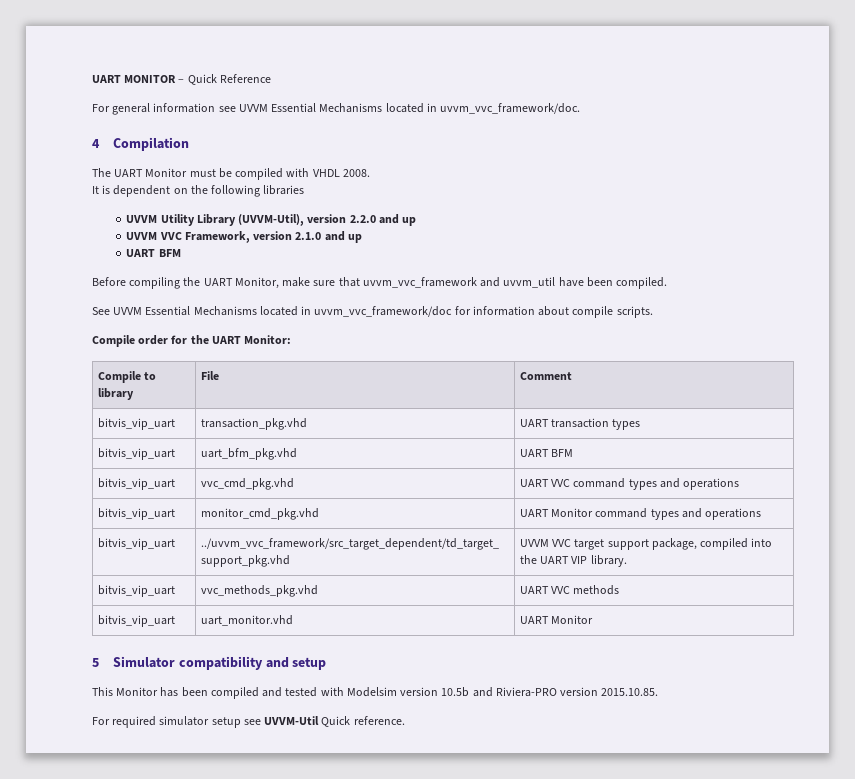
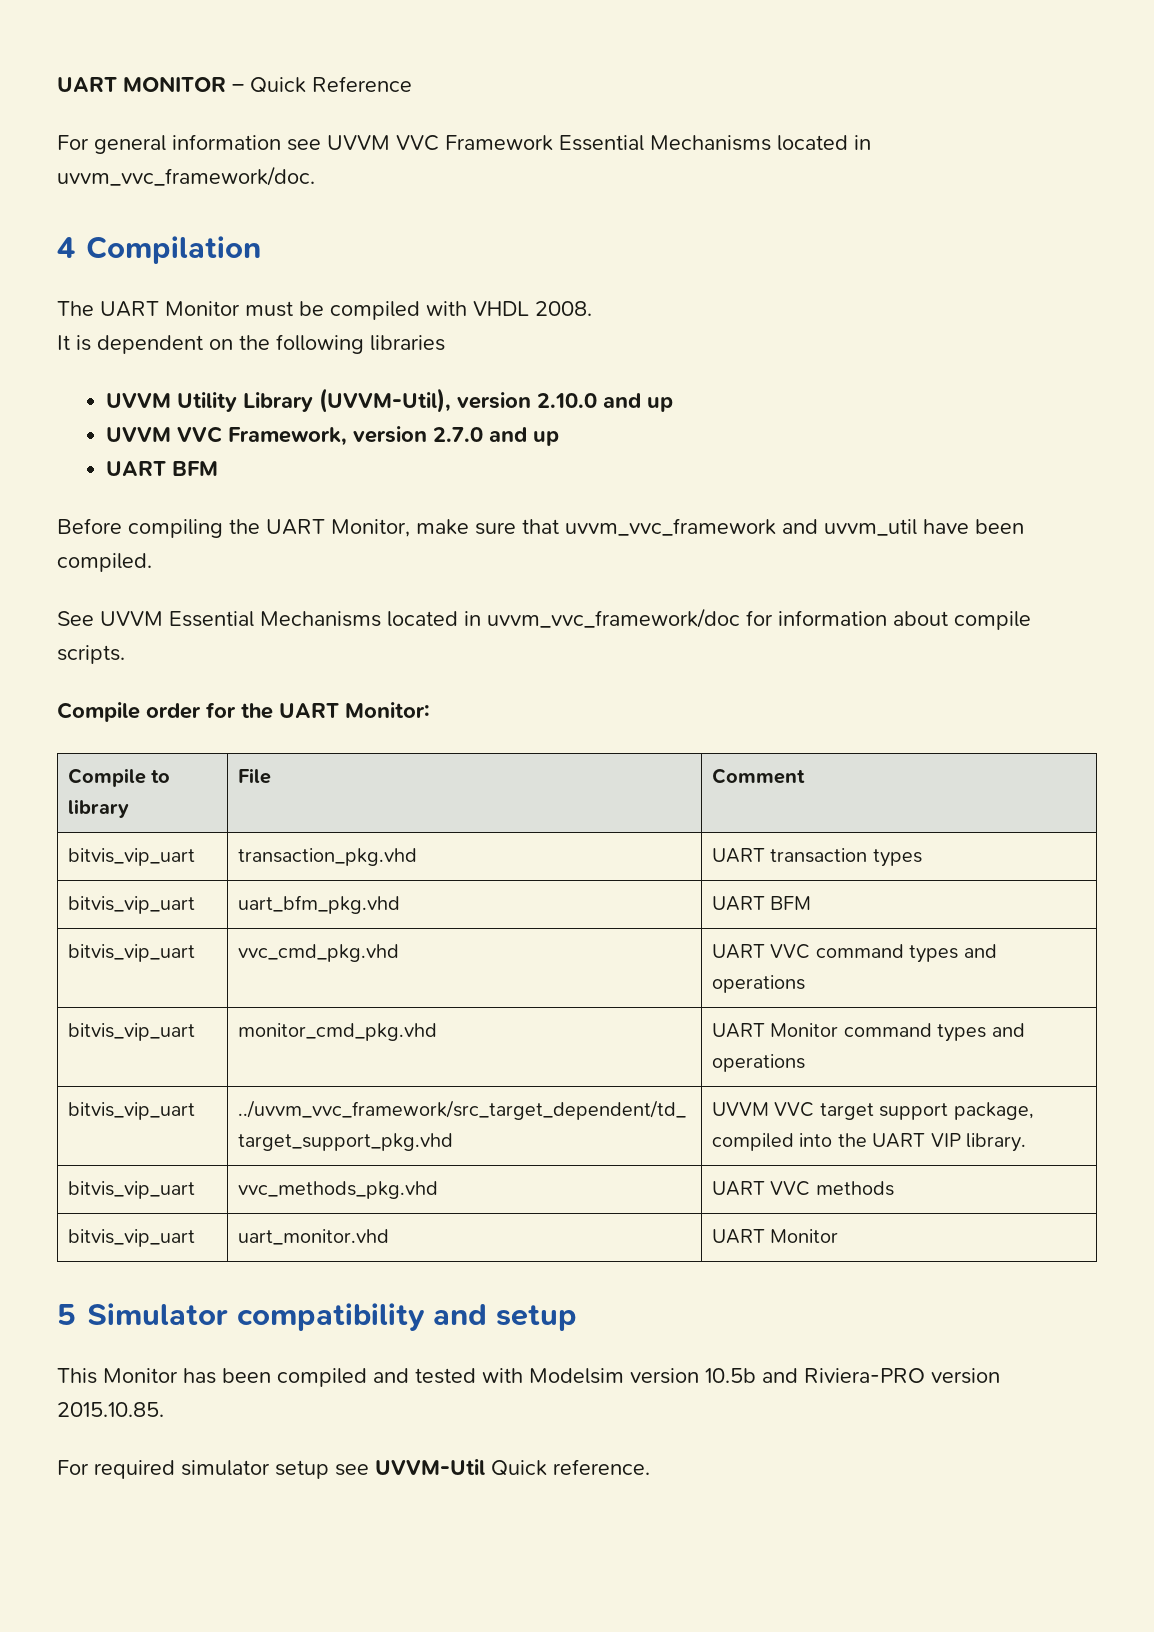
- For general information see UVVM Essential Mechanisms located in uvvm_vvc_framework/doc.
+ For general information see UVVM VVC Framework Essential Mechanisms located in uvvm_vvc_framework/doc.
- UVVM Utility Library (UVVM-Util), version 2.2.0 and up
+ UVVM Utility Library (UVVM-Util), version 2.10.0 and up
- UVVM VVC Framework, version 2.1.0 and up
+ UVVM VVC Framework, version 2.7.0 and up

